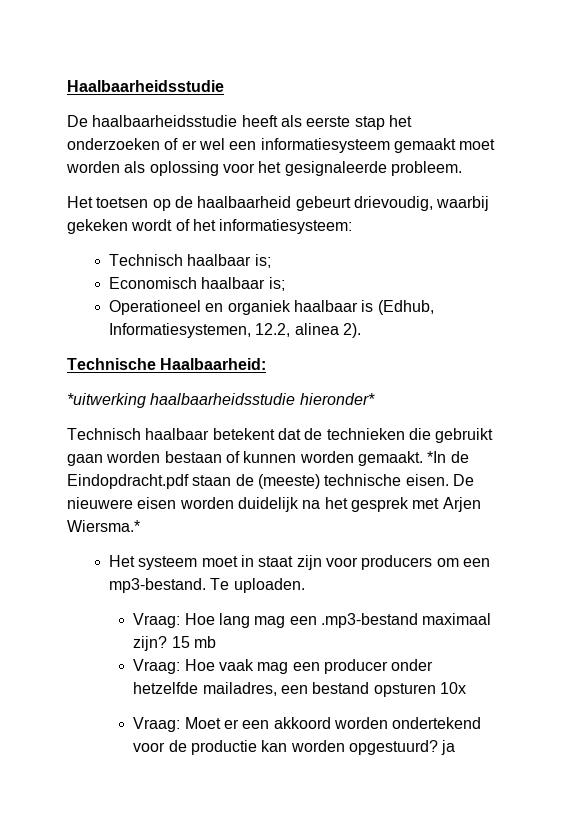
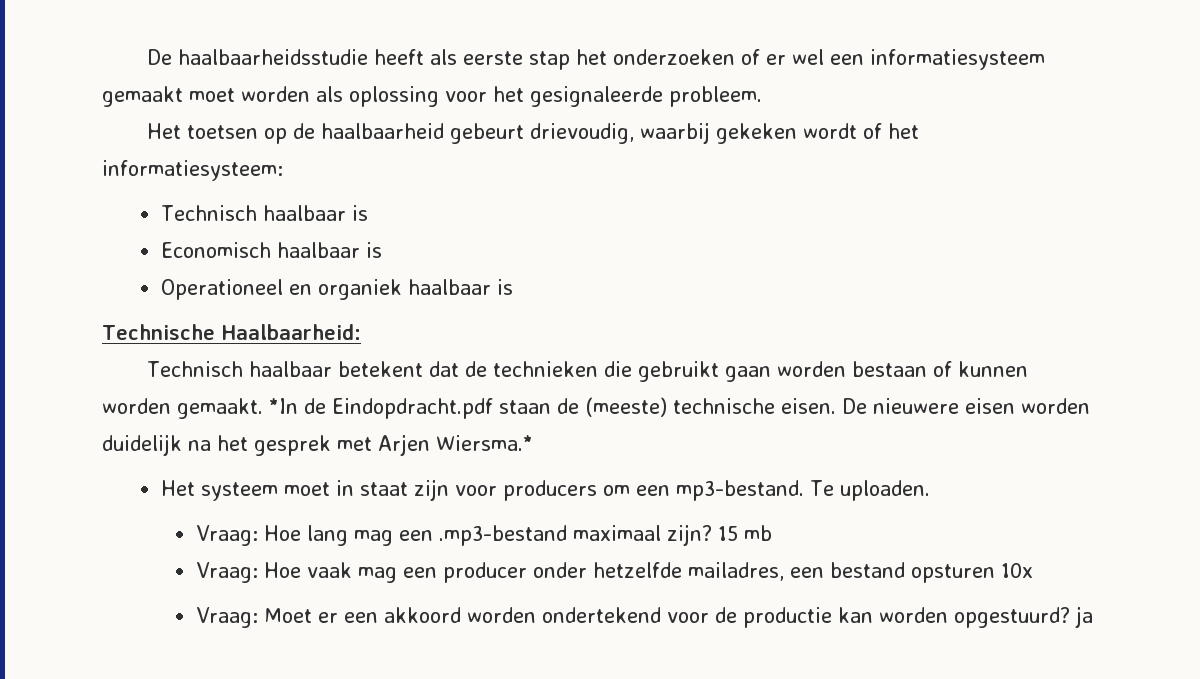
- Haalbaarheidsstudie
- Technisch haalbaar is;
+ Technisch haalbaar is
- Economisch haalbaar is;
+ Economisch haalbaar is
- Operationeel en organiek haalbaar is (Edhub, Informatiesystemen, 12.2, alinea 2).
+ Operationeel en organiek haalbaar is
- *uitwerking haalbaarheidsstudie hieronder*

